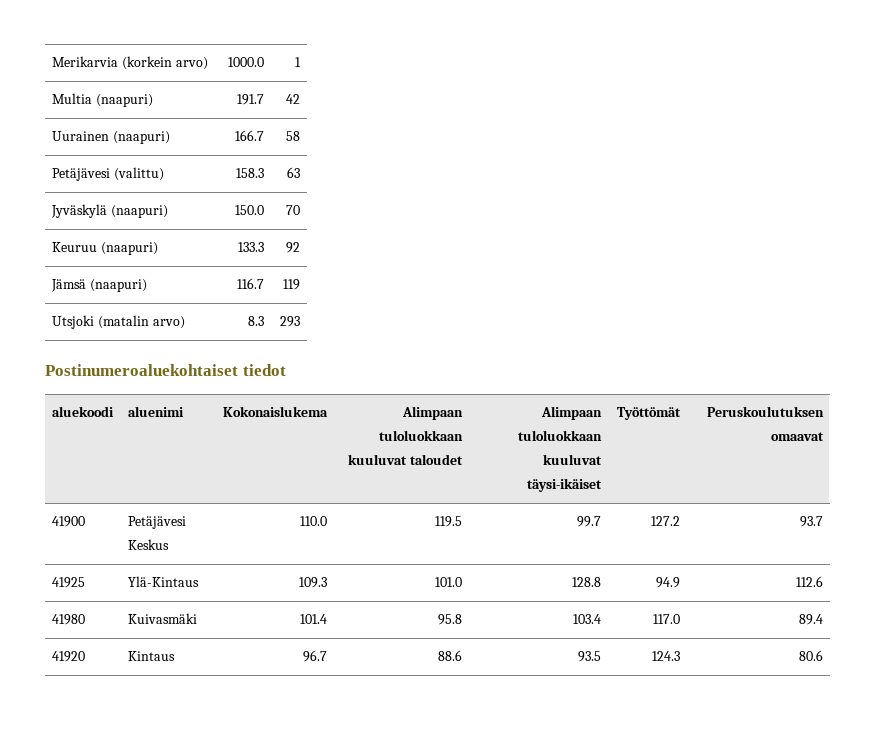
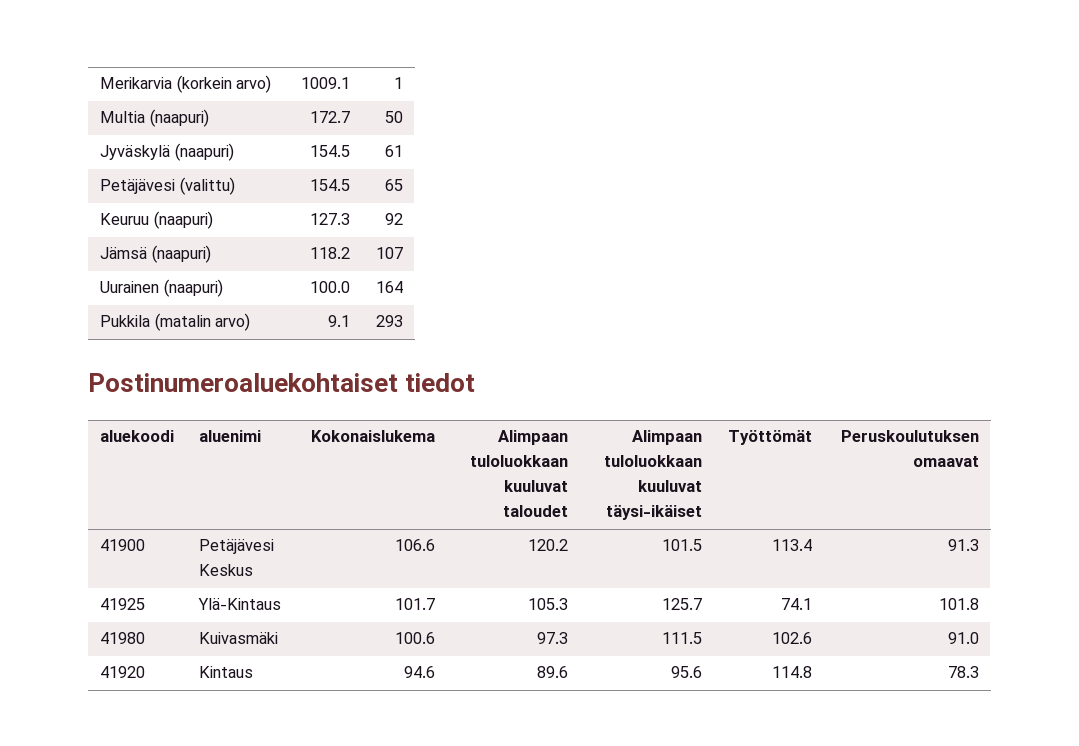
- Merikarvia (korkein arvo) | 1000.0 | 1
+ Merikarvia (korkein arvo) | 1009.1 | 1
- Multia (naapuri) | 191.7 | 42
- Uurainen (naapuri) | 166.7 | 58
+ Multia (naapuri) | 172.7 | 50
+ Jyväskylä (naapuri) | 154.5 | 61
- Petäjävesi (valittu) | 158.3 | 63
- Jyväskylä (naapuri) | 150.0 | 70
+ Petäjävesi (valittu) | 154.5 | 65
- Keuruu (naapuri) | 133.3 | 92
+ Keuruu (naapuri) | 127.3 | 92
- Jämsä (naapuri) | 116.7 | 119
- Utsjoki (matalin arvo) | 8.3 | 293
+ Jämsä (naapuri) | 118.2 | 107
+ Uurainen (naapuri) | 100.0 | 164
+ Pukkila (matalin arvo) | 9.1 | 293
- 41900 | Petäjävesi Keskus | 110.0 | 119.5 | 99.7 | 127.2 | 93.7
- 41925 | Ylä-Kintaus | 109.3 | 101.0 | 128.8 | 94.9 | 112.6
- 41980 | Kuivasmäki | 101.4 | 95.8 | 103.4 | 117.0 | 89.4
- 41920 | Kintaus | 96.7 | 88.6 | 93.5 | 124.3 | 80.6
+ 41900 | Petäjävesi Keskus | 106.6 | 120.2 | 101.5 | 113.4 | 91.3
+ 41925 | Ylä-Kintaus | 101.7 | 105.3 | 125.7 | 74.1 | 101.8
+ 41980 | Kuivasmäki | 100.6 | 97.3 | 111.5 | 102.6 | 91.0
+ 41920 | Kintaus | 94.6 | 89.6 | 95.6 | 114.8 | 78.3

